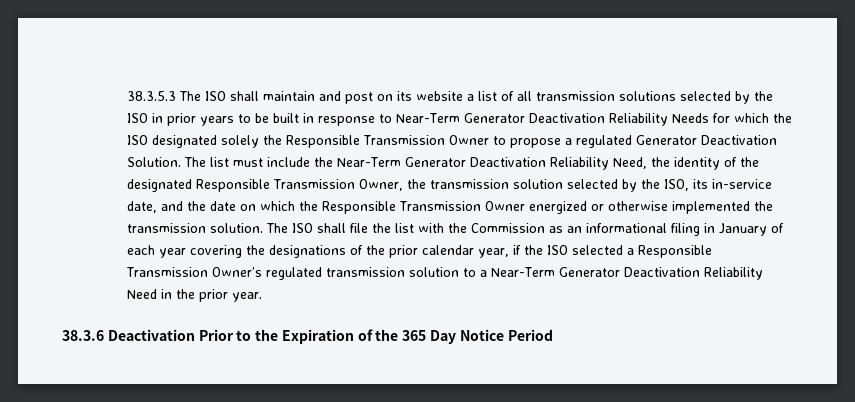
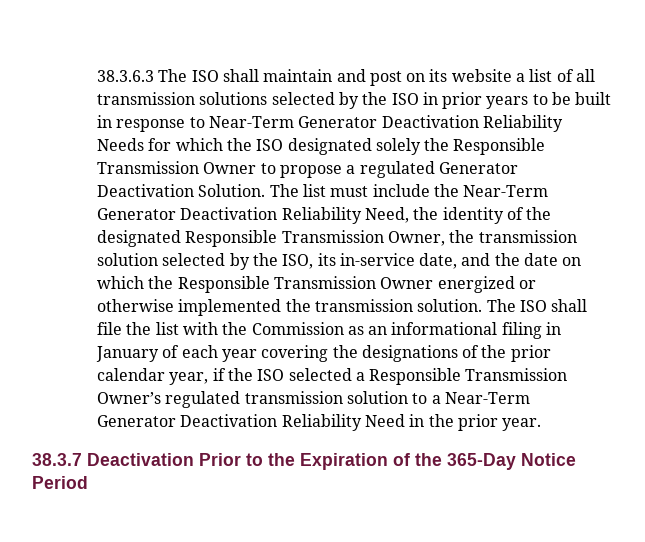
- 38.3.5.3 The ISO shall maintain and post on its website a list of all transmission solutions selected by the ISO in prior years to be built in response to Near-Term Generator Deactivation Reliability Needs for which the ISO designated solely the Responsible Transmission Owner to propose a regulated Generator Deactivation Solution.
+ 38.3.6.3 The ISO shall maintain and post on its website a list of all transmission solutions selected by the ISO in prior years to be built in response to Near-Term Generator Deactivation Reliability Needs for which the ISO designated solely the Responsible Transmission Owner to propose a regulated Generator Deactivation Solution.
- 38.3.6 Deactivation Prior to the Expiration of the 365 Day Notice Period
+ 38.3.7 Deactivation Prior to the Expiration of the 365-Day Notice Period

